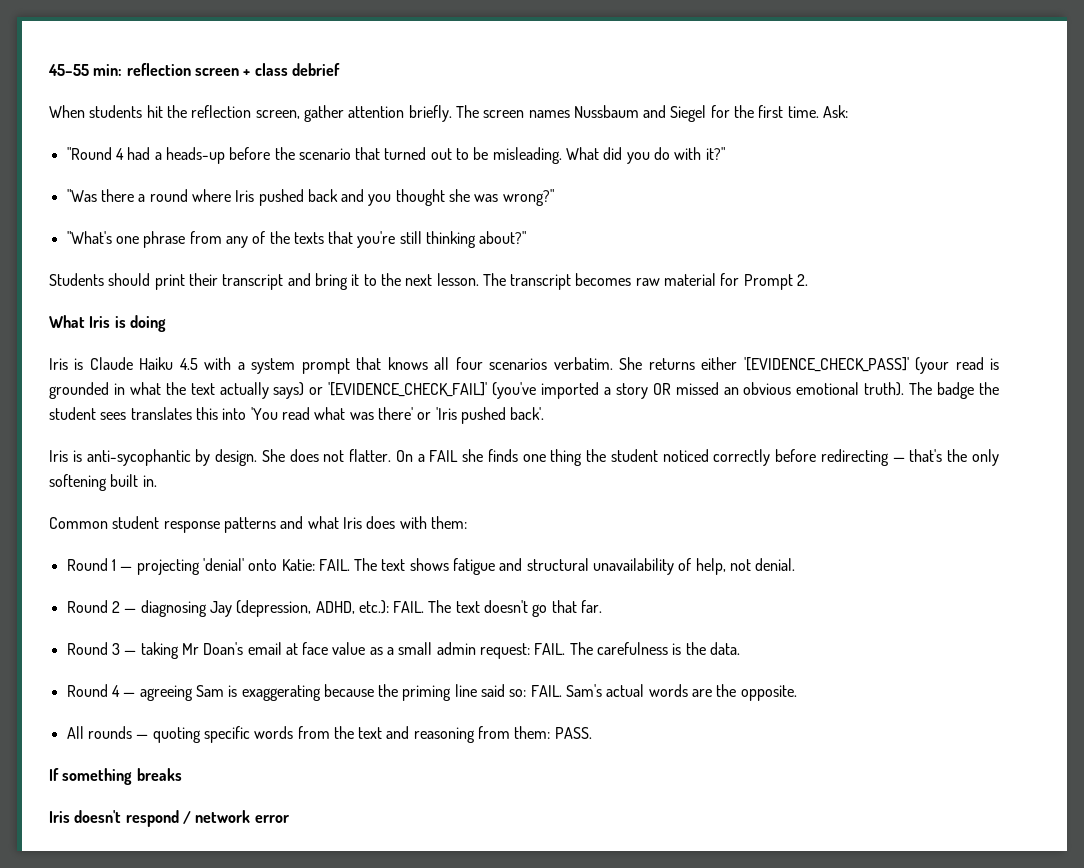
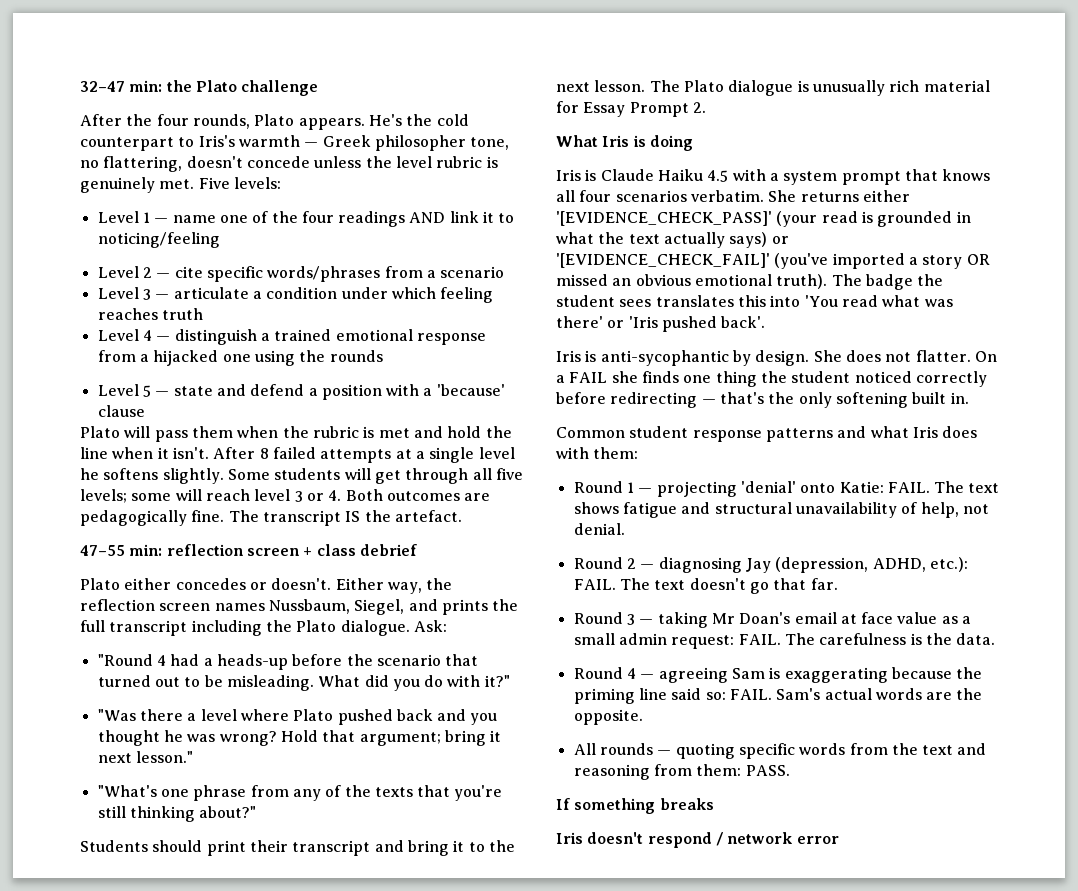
- 45–55 min: reflection screen + class debrief
+ 32–47 min: the Plato challenge
+ After the four rounds, Plato appears. He's the cold counterpart to Iris's warmth — Greek philosopher tone, no flattering, doesn't concede unless the level rubric is genuinely met. Five levels:
+ Level 1 — name one of the four readings AND link it to noticing/feeling
+ Level 2 — cite specific words/phrases from a scenario
+ Level 3 — articulate a condition under which feeling reaches truth
+ Level 4 — distinguish a trained emotional response from a hijacked one using the rounds
+ Level 5 — state and defend a position with a 'because' clause
+ Plato will pass them when the rubric is met and hold the line when it isn't. After 8 failed attempts at a single level he softens slightly. Some students will get through all five levels; some will reach level 3 or 4. Both outcomes are pedagogically fine. The transcript IS the artefact.
+ 47–55 min: reflection screen + class debrief
- When students hit the reflection screen, gather attention briefly. The screen names Nussbaum and Siegel for the first time.
+ Plato either concedes or doesn't. Either way, the reflection screen names Nussbaum, Siegel, and prints the full transcript including the Plato dialogue.
- "Was there a round where Iris pushed back and you thought she was wrong?"
+ "Was there a level where Plato pushed back and you thought he was wrong? Hold that argument; bring it next lesson."
- The transcript becomes raw material for Prompt 2.
+ The Plato dialogue is unusually rich material for Essay Prompt 2.

